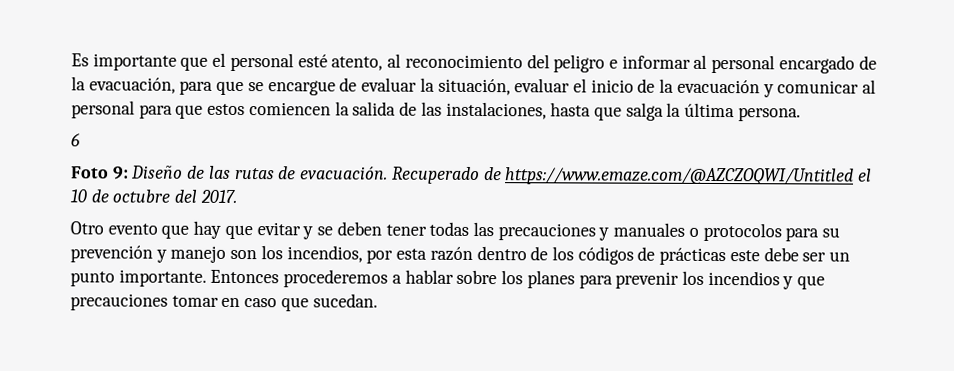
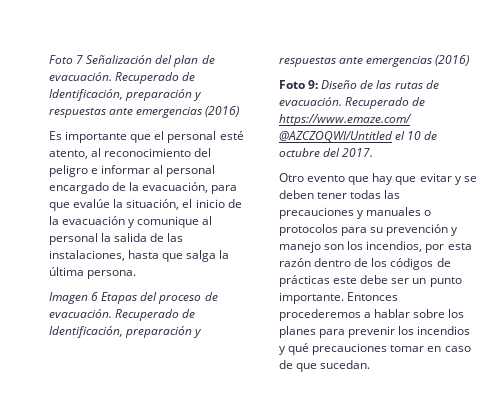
+ Foto 7 Señalización del plan de evacuación. Recuperado de Identificación, preparación y respuestas ante emergencias (2016)
- Es importante que el personal esté atento, al reconocimiento del peligro e informar al personal encargado de la evacuación, para que se encargue de evaluar la situación, evaluar el inicio de la evacuación y comunicar al personal para que estos comiencen la salida de las instalaciones, hasta que salga la última persona.
+ Es importante que el personal esté atento, al reconocimiento del peligro e informar al personal encargado de la evacuación, para que evalúe la situación, el inicio de la evacuación y comunique al personal la salida de las instalaciones, hasta que salga la última persona.
- 6
+ Imagen 6 Etapas del proceso de evacuación. Recuperado de Identificación, preparación y respuestas ante emergencias (2016)
- Entonces procederemos a hablar sobre los planes para prevenir los incendios y que precauciones tomar en caso que sucedan.
+ Entonces procederemos a hablar sobre los planes para prevenir los incendios y qué precauciones tomar en caso de que sucedan.

